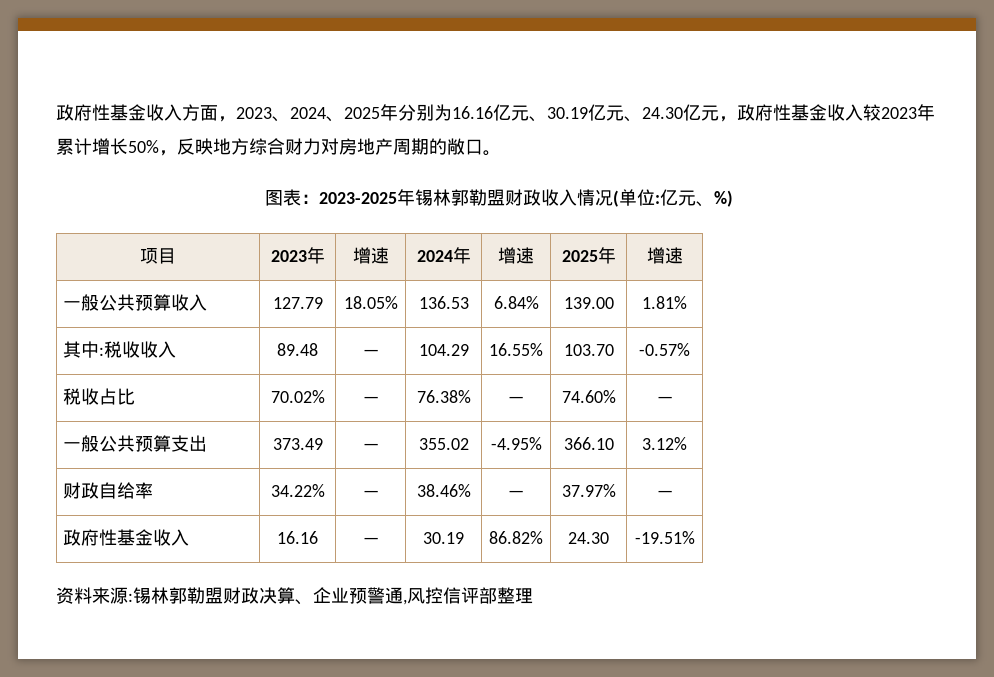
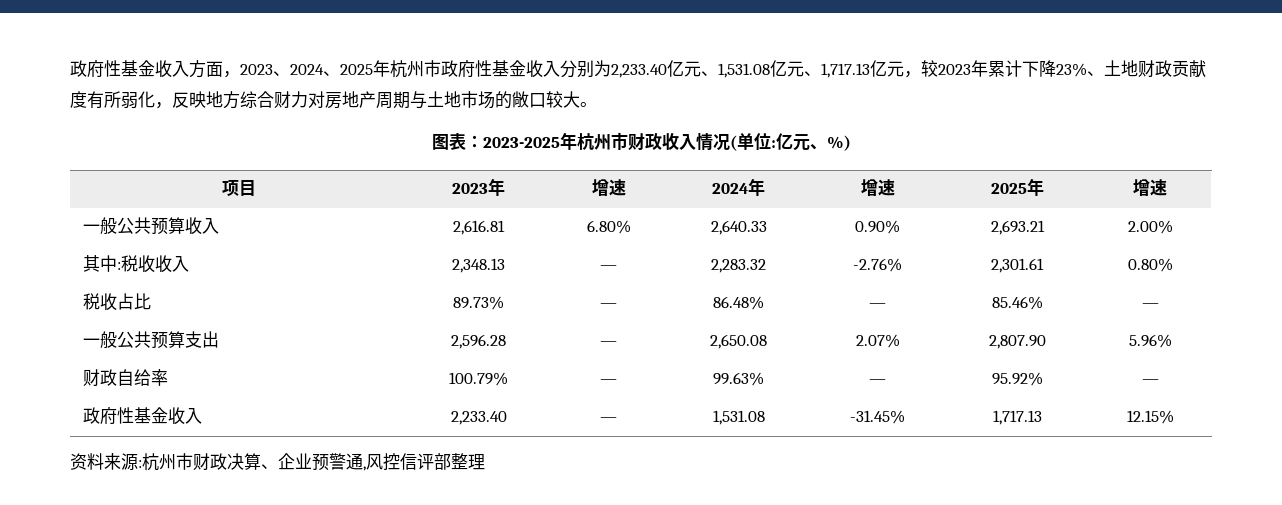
- 政府性基金收入方面，2023、2024、2025年分别为16.16亿元、30.19亿元、24.30亿元，政府性基金收入较2023年累计增长50%，反映地方综合财力对房地产周期的敞口。
+ 政府性基金收入方面，2023、2024、2025年杭州市政府性基金收入分别为2,233.40亿元、1,531.08亿元、1,717.13亿元，较2023年累计下降23%、土地财政贡献度有所弱化，反映地方综合财力对房地产周期与土地市场的敞口较大。
- 图表：2023-2025年锡林郭勒盟财政收入情况(单位:亿元、%)
+ 图表：2023-2025年杭州市财政收入情况(单位:亿元、%)
- 一般公共预算收入 | 127.79 | 18.05% | 136.53 | 6.84% | 139.00 | 1.81%
+ 一般公共预算收入 | 2,616.81 | 6.80% | 2,640.33 | 0.90% | 2,693.21 | 2.00%
- 其中:税收收入 | 89.48 | — | 104.29 | 16.55% | 103.70 | -0.57%
+ 其中:税收收入 | 2,348.13 | — | 2,283.32 | -2.76% | 2,301.61 | 0.80%
- 税收占比 | 70.02% | — | 76.38% | — | 74.60% | —
+ 税收占比 | 89.73% | — | 86.48% | — | 85.46% | —
- 一般公共预算支出 | 373.49 | — | 355.02 | -4.95% | 366.10 | 3.12%
+ 一般公共预算支出 | 2,596.28 | — | 2,650.08 | 2.07% | 2,807.90 | 5.96%
- 财政自给率 | 34.22% | — | 38.46% | — | 37.97% | —
+ 财政自给率 | 100.79% | — | 99.63% | — | 95.92% | —
- 政府性基金收入 | 16.16 | — | 30.19 | 86.82% | 24.30 | -19.51%
+ 政府性基金收入 | 2,233.40 | — | 1,531.08 | -31.45% | 1,717.13 | 12.15%
- 资料来源:锡林郭勒盟财政决算、企业预警通,风控信评部整理
+ 资料来源:杭州市财政决算、企业预警通,风控信评部整理

